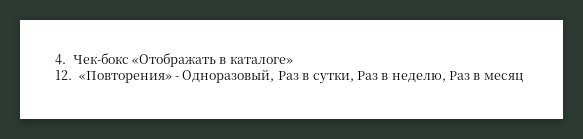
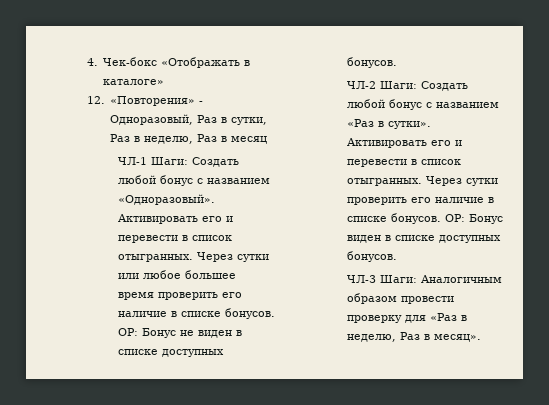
+ ЧЛ-1 Шаги: Создать любой бонус с названием «Одноразовый». Активировать его и перевести в список отыгранных. Через сутки или любое большее время проверить его наличие в списке бонусов. ОР: Бонус не виден в списке доступных бонусов.
+ ЧЛ-2 Шаги: Создать любой бонус с названием «Раз в сутки». Активировать его и перевести в список отыгранных. Через сутки проверить его наличие в списке бонусов. ОР: Бонус виден в списке доступных бонусов.
+ ЧЛ-3 Шаги: Аналогичным образом провести проверку для «Раз в неделю, Раз в месяц».

